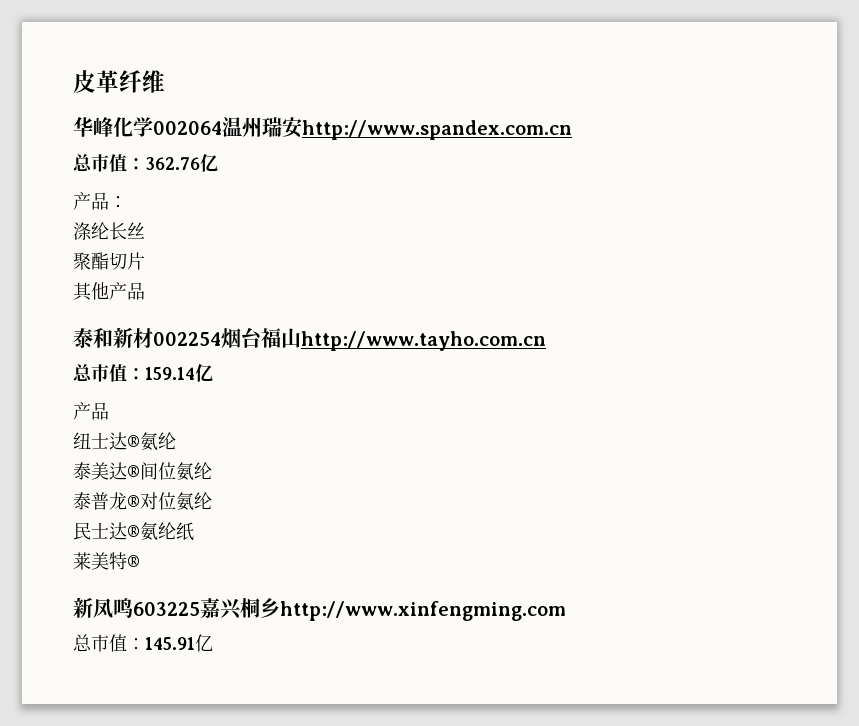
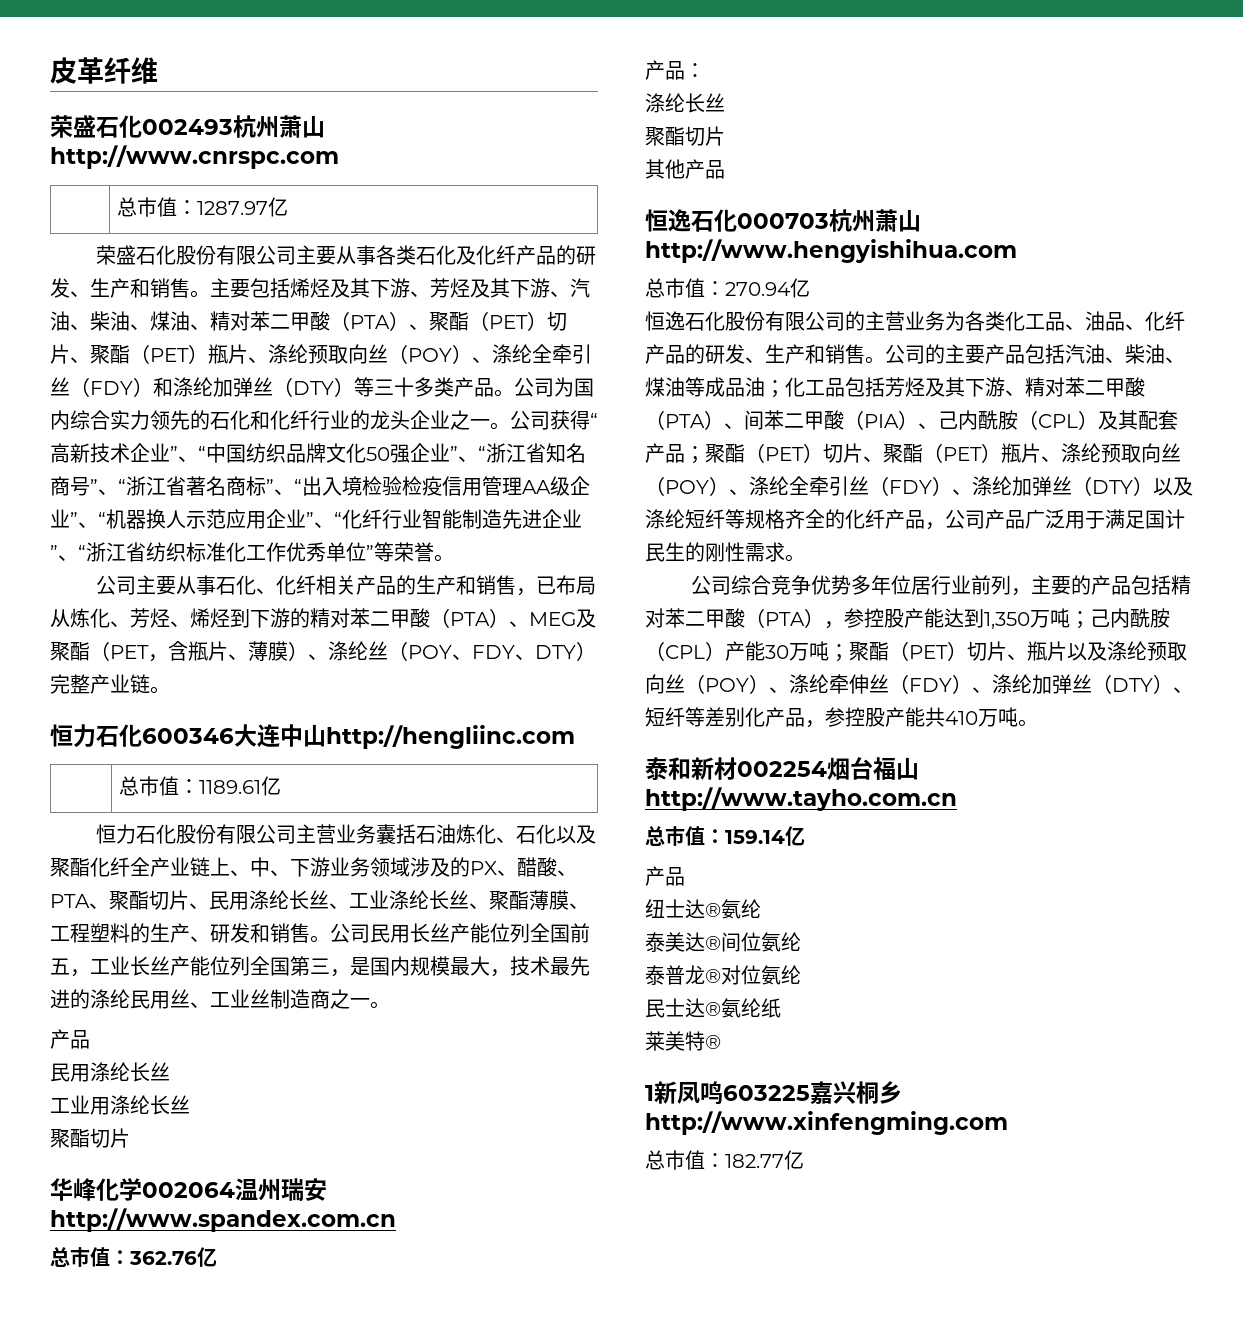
+ 荣盛石化002493杭州萧山http://www.cnrspc.com
+ | 总市值：1287.97亿
+ 荣盛石化股份有限公司主要从事各类石化及化纤产品的研发、生产和销售。主要包括烯烃及其下游、芳烃及其下游、汽油、柴油、煤油、精对苯二甲酸（PTA）、聚酯（PET）切片、聚酯（PET）瓶片、涤纶预取向丝（POY）、涤纶全牵引丝（FDY）和涤纶加弹丝（DTY）等三十多类产品。公司为国内综合实力领先的石化和化纤行业的龙头企业之一。公司获得“高新技术企业”、“中国纺织品牌文化50强企业”、“浙江省知名商号”、“浙江省著名商标”、“出入境检验检疫信用管理AA级企业”、“机器换人示范应用企业”、“化纤行业智能制造先进企业”、“浙江省纺织标准化工作优秀单位”等荣誉。
+ 公司主要从事石化、化纤相关产品的生产和销售，已布局从炼化、芳烃、烯烃到下游的精对苯二甲酸（PTA）、MEG及聚酯（PET，含瓶片、薄膜）、涤纶丝（POY、FDY、DTY）完整产业链。
+ 恒力石化600346大连中山http://hengliinc.com
+ | 总市值：1189.61亿
+ 恒力石化股份有限公司主营业务囊括石油炼化、石化以及聚酯化纤全产业链上、中、下游业务领域涉及的PX、醋酸、PTA、聚酯切片、民用涤纶长丝、工业涤纶长丝、聚酯薄膜、工程塑料的生产、研发和销售。公司民用长丝产能位列全国前五，工业长丝产能位列全国第三，是国内规模最大，技术最先进的涤纶民用丝、工业丝制造商之一。
+ 产品
+ 民用涤纶长丝
+ 工业用涤纶长丝
+ 聚酯切片
+ 恒逸石化000703杭州萧山http://www.hengyishihua.com
+ 总市值：270.94亿
+ 恒逸石化股份有限公司的主营业务为各类化工品、油品、化纤产品的研发、生产和销售。公司的主要产品包括汽油、柴油、煤油等成品油；化工品包括芳烃及其下游、精对苯二甲酸（PTA）、间苯二甲酸（PIA）、己内酰胺（CPL）及其配套产品；聚酯（PET）切片、聚酯（PET）瓶片、涤纶预取向丝（POY）、涤纶全牵引丝（FDY）、涤纶加弹丝（DTY）以及涤纶短纤等规格齐全的化纤产品，公司产品广泛用于满足国计民生的刚性需求。
+ 公司综合竞争优势多年位居行业前列，主要的产品包括精对苯二甲酸（PTA），参控股产能达到1,350万吨；己内酰胺（CPL）产能30万吨；聚酯（PET）切片、瓶片以及涤纶预取向丝（POY）、涤纶牵伸丝（FDY）、涤纶加弹丝（DTY）、短纤等差别化产品，参控股产能共410万吨。
- 新凤鸣603225嘉兴桐乡http://www.xinfengming.com
+ 1新凤鸣603225嘉兴桐乡http://www.xinfengming.com
- 总市值：145.91亿
+ 总市值：182.77亿

